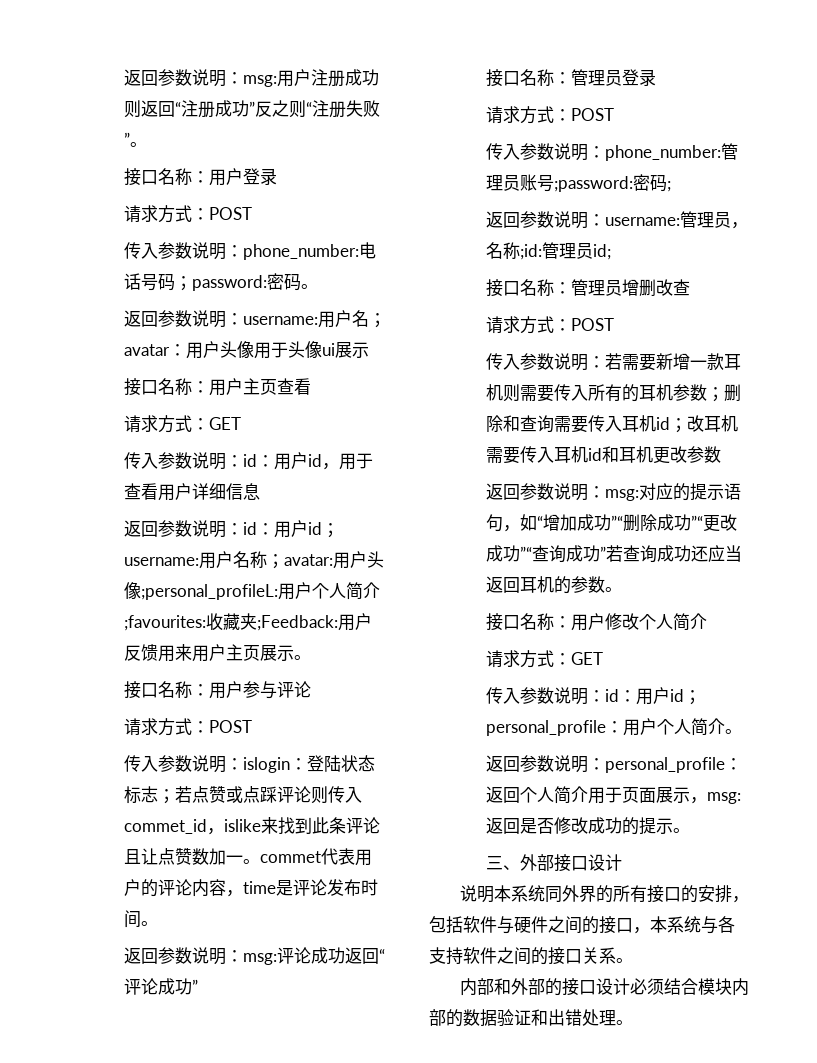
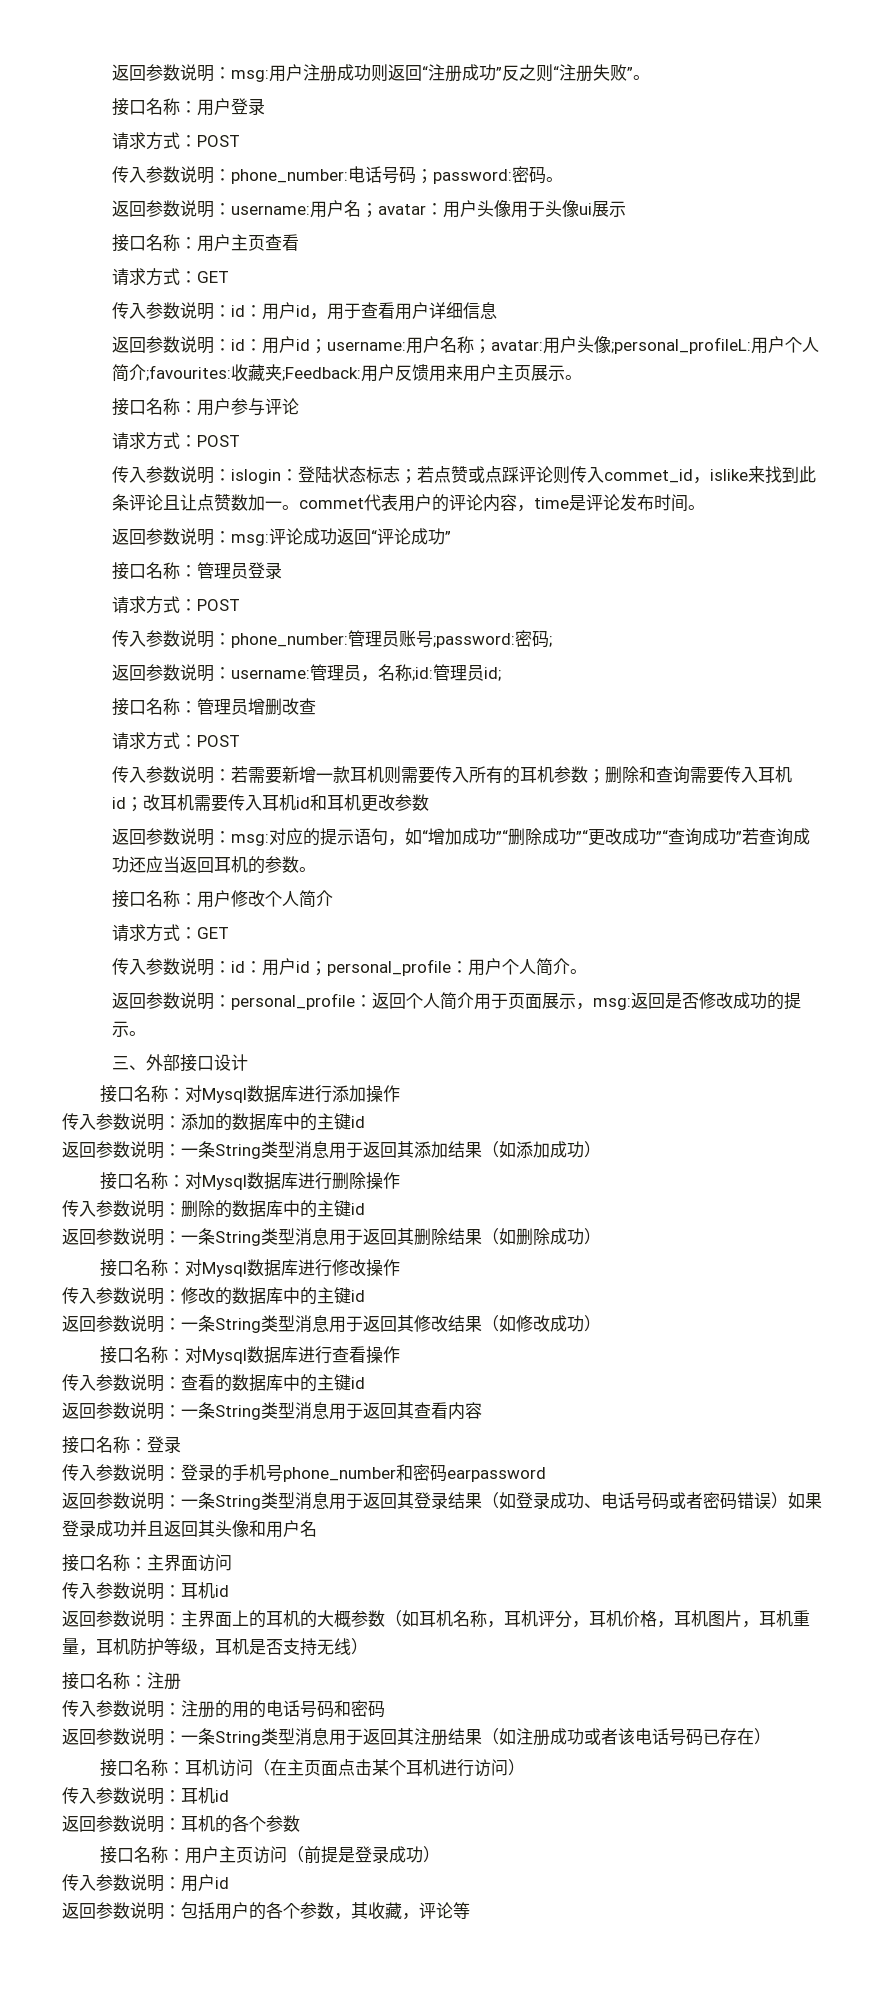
- 说明本系统同外界的所有接口的安排，包括软件与硬件之间的接口，本系统与各支持软件之间的接口关系。
- 内部和外部的接口设计必须结合模块内部的数据验证和出错处理。
+ 接口名称：对Mysql数据库进行添加操作
+ 传入参数说明：添加的数据库中的主键id
+ 返回参数说明：一条String类型消息用于返回其添加结果（如添加成功）
+ 接口名称：对Mysql数据库进行删除操作
+ 传入参数说明：删除的数据库中的主键id
+ 返回参数说明：一条String类型消息用于返回其删除结果（如删除成功）
+ 接口名称：对Mysql数据库进行修改操作
+ 传入参数说明：修改的数据库中的主键id
+ 返回参数说明：一条String类型消息用于返回其修改结果（如修改成功）
+ 接口名称：对Mysql数据库进行查看操作
+ 传入参数说明：查看的数据库中的主键id
+ 返回参数说明：一条String类型消息用于返回其查看内容
+ 接口名称：登录
+ 传入参数说明：登录的手机号phone_number和密码earpassword
+ 返回参数说明：一条String类型消息用于返回其登录结果（如登录成功、电话号码或者密码错误）如果登录成功并且返回其头像和用户名
+ 接口名称：主界面访问
+ 传入参数说明：耳机id
+ 返回参数说明：主界面上的耳机的大概参数（如耳机名称，耳机评分，耳机价格，耳机图片，耳机重量，耳机防护等级，耳机是否支持无线）
+ 接口名称：注册
+ 传入参数说明：注册的用的电话号码和密码
+ 返回参数说明：一条String类型消息用于返回其注册结果（如注册成功或者该电话号码已存在）
+ 接口名称：耳机访问（在主页面点击某个耳机进行访问）
+ 传入参数说明：耳机id
+ 返回参数说明：耳机的各个参数
+ 接口名称：用户主页访问（前提是登录成功）
+ 传入参数说明：用户id
+ 返回参数说明：包括用户的各个参数，其收藏，评论等

